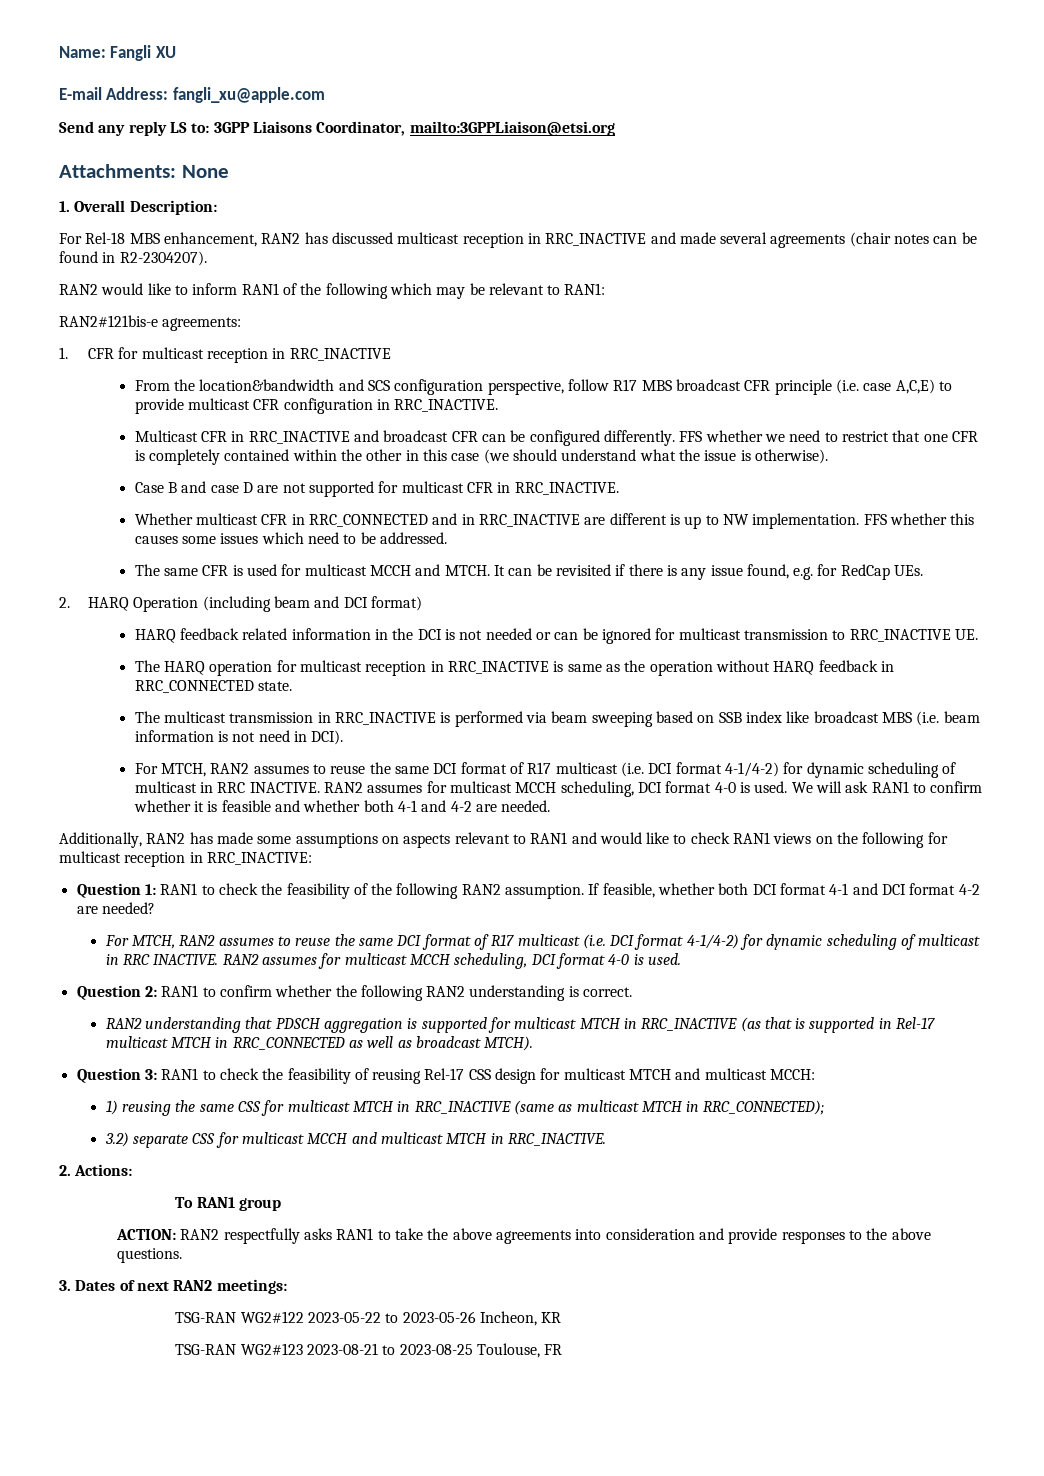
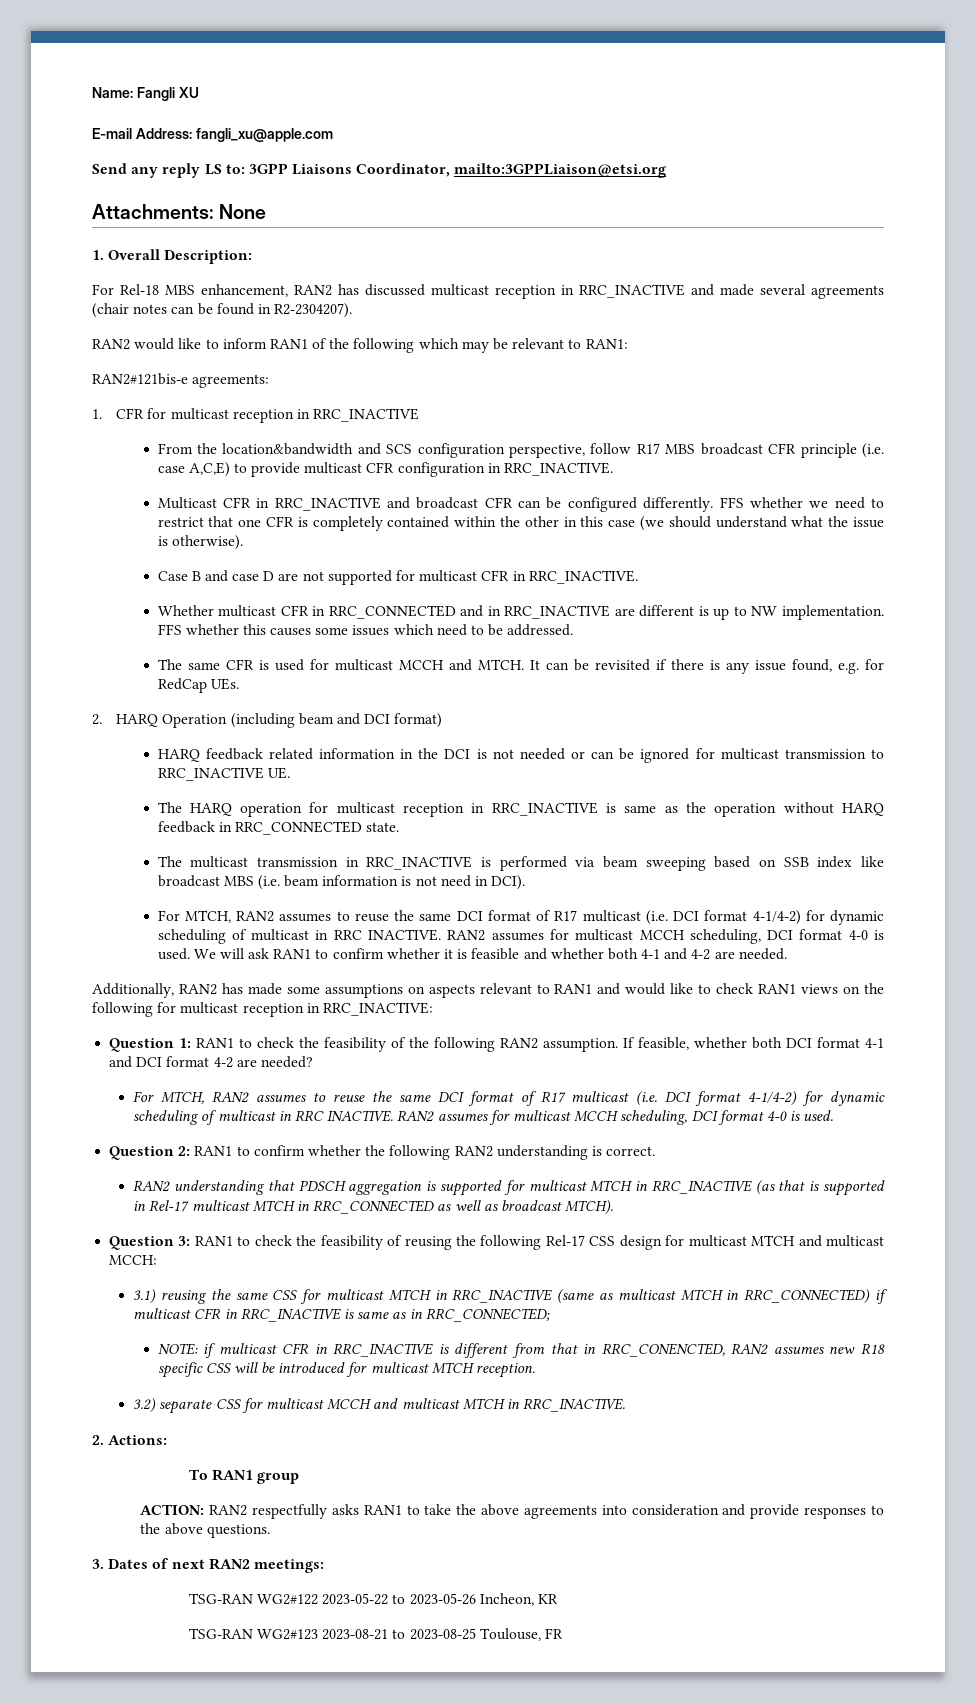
- Question 3: RAN1 to check the feasibility of reusing Rel-17 CSS design for multicast MTCH and multicast MCCH:
+ Question 3: RAN1 to check the feasibility of reusing the following Rel-17 CSS design for multicast MTCH and multicast MCCH:
- 1) reusing the same CSS for multicast MTCH in RRC_INACTIVE (same as multicast MTCH in RRC_CONNECTED);
+ 3.1) reusing the same CSS for multicast MTCH in RRC_INACTIVE (same as multicast MTCH in RRC_CONNECTED) if multicast CFR in RRC_INACTIVE is same as in RRC_CONNECTED;
+ NOTE: if multicast CFR in RRC_INACTIVE is different from that in RRC_CONENCTED, RAN2 assumes new R18 specific CSS will be introduced for multicast MTCH reception.

